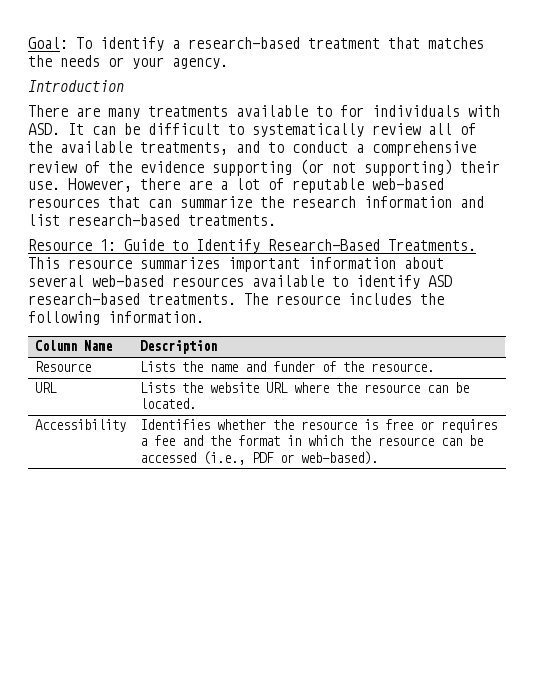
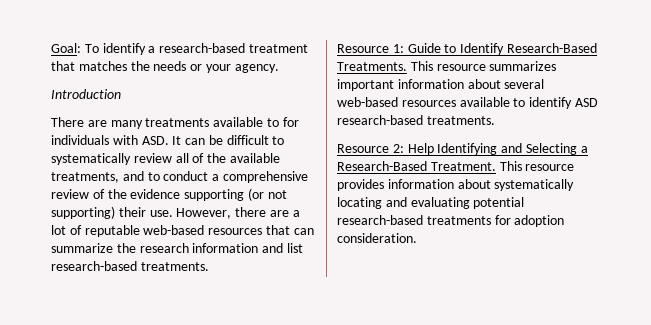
- This resource summarizes important information about several web-based resources available to identify ASD research-based treatments. The resource includes the following information.
- Column Name | Description
- Resource | Lists the name and funder of the resource.
- URL | Lists the website URL where the resource can be located.
- Accessibility | Identifies whether the resource is free or requires a fee and the format in which the resource can be accessed (i.e., PDF or web-based).
+ This resource summarizes important information about several web-based resources available to identify ASD research-based treatments.
+ Resource 2: Help Identifying and Selecting a Research-Based Treatment. This resource provides information about systematically locating and evaluating potential research-based treatments for adoption consideration.

